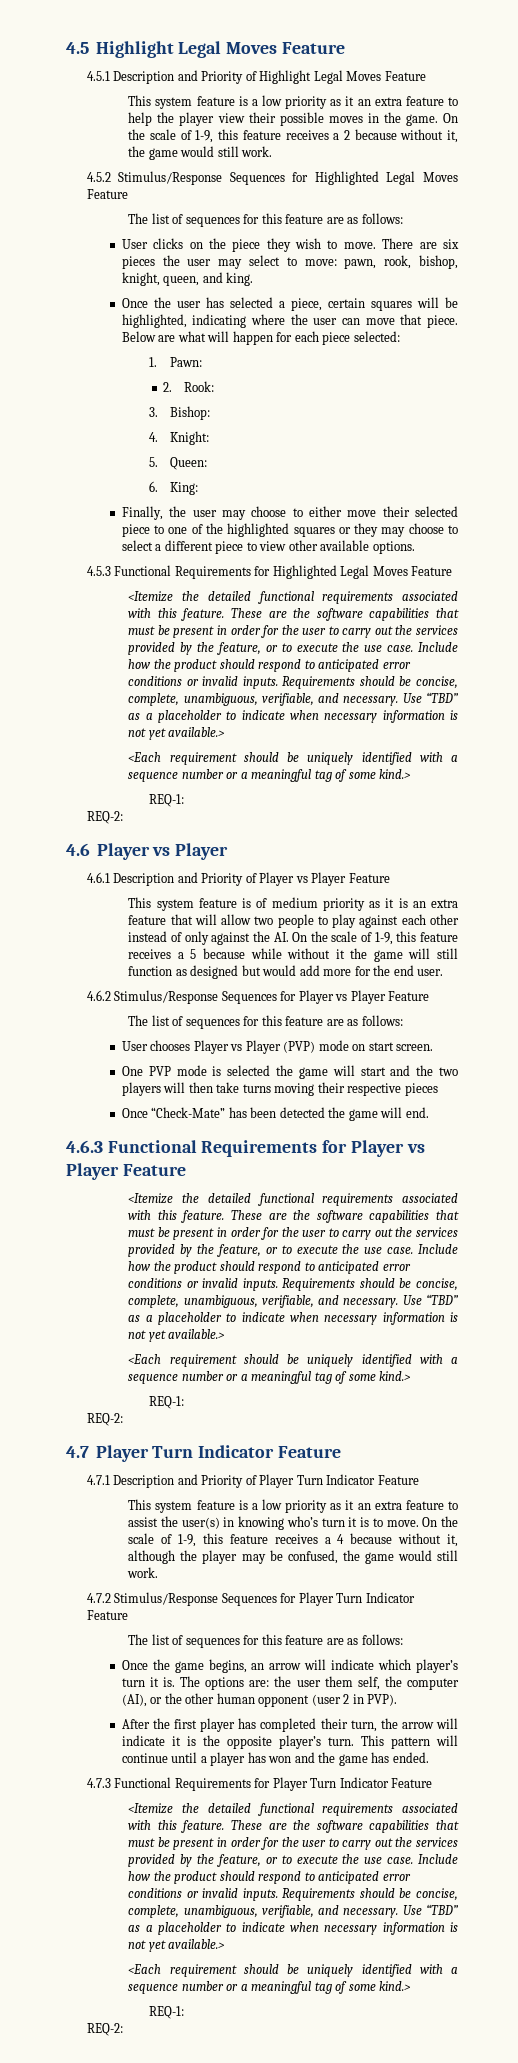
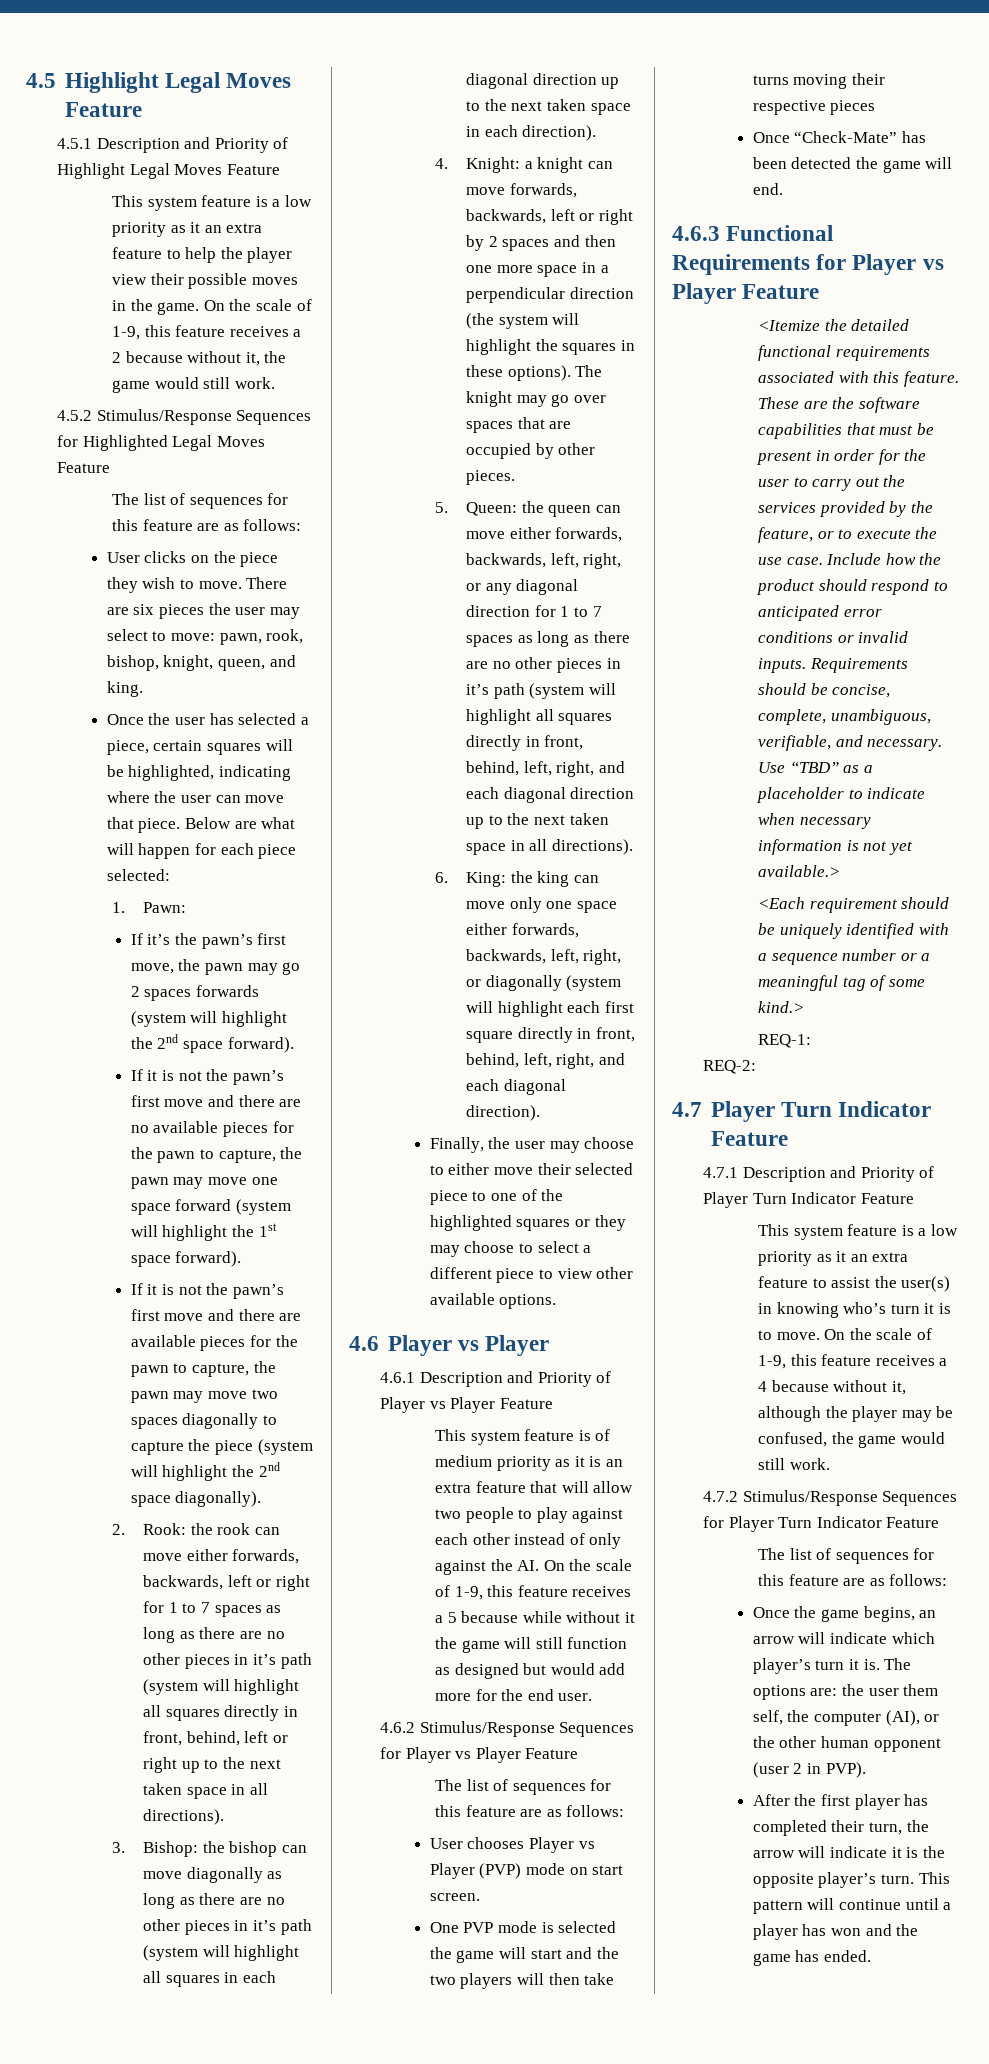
- 2. Rook:
- 3. Bishop:
- 4. Knight:
- 5. Queen:
- 6. King:
+ If it’s the pawn’s first move, the pawn may go 2 spaces forwards (system will highlight the 2nd space forward).
+ If it is not the pawn’s first move and there are no available pieces for the pawn to capture, the pawn may move one space forward (system will highlight the 1st space forward).
+ If it is not the pawn’s first move and there are available pieces for the pawn to capture, the pawn may move two spaces diagonally to capture the piece (system will highlight the 2nd space diagonally).
+ 2. Rook: the rook can move either forwards, backwards, left or right for 1 to 7 spaces as long as there are no other pieces in it’s path (system will highlight all squares directly in front, behind, left or right up to the next taken space in all directions).
+ 3. Bishop: the bishop can move diagonally as long as there are no other pieces in it’s path (system will highlight all squares in each diagonal direction up to the next taken space in each direction).
+ 4. Knight: a knight can move forwards, backwards, left or right by 2 spaces and then one more space in a perpendicular direction (the system will highlight the squares in these options). The knight may go over spaces that are occupied by other pieces.
+ 5. Queen: the queen can move either forwards, backwards, left, right, or any diagonal direction for 1 to 7 spaces as long as there are no other pieces in it’s path (system will highlight all squares directly in front, behind, left, right, and each diagonal direction up to the next taken space in all directions).
+ 6. King: the king can move only one space either forwards, backwards, left, right, or diagonally (system will highlight each first square directly in front, behind, left, right, and each diagonal direction).
- 4.5.3 Functional Requirements for Highlighted Legal Moves Feature
- <Itemize the detailed functional requirements associated with this feature. These are the software capabilities that must be present in order for the user to carry out the services provided by the feature, or to execute the use case. Include how the product should respond to anticipated error conditions or invalid inputs. Requirements should be concise, complete, unambiguous, verifiable, and necessary. Use “TBD” as a placeholder to indicate when necessary information is not yet available.>
- <Each requirement should be uniquely identified with a sequence number or a meaningful tag of some kind.>
- REQ-1:
- REQ-2:
- 4.7.3 Functional Requirements for Player Turn Indicator Feature
- <Itemize the detailed functional requirements associated with this feature. These are the software capabilities that must be present in order for the user to carry out the services provided by the feature, or to execute the use case. Include how the product should respond to anticipated error conditions or invalid inputs. Requirements should be concise, complete, unambiguous, verifiable, and necessary. Use “TBD” as a placeholder to indicate when necessary information is not yet available.>
- <Each requirement should be uniquely identified with a sequence number or a meaningful tag of some kind.>
- REQ-1:
- REQ-2:

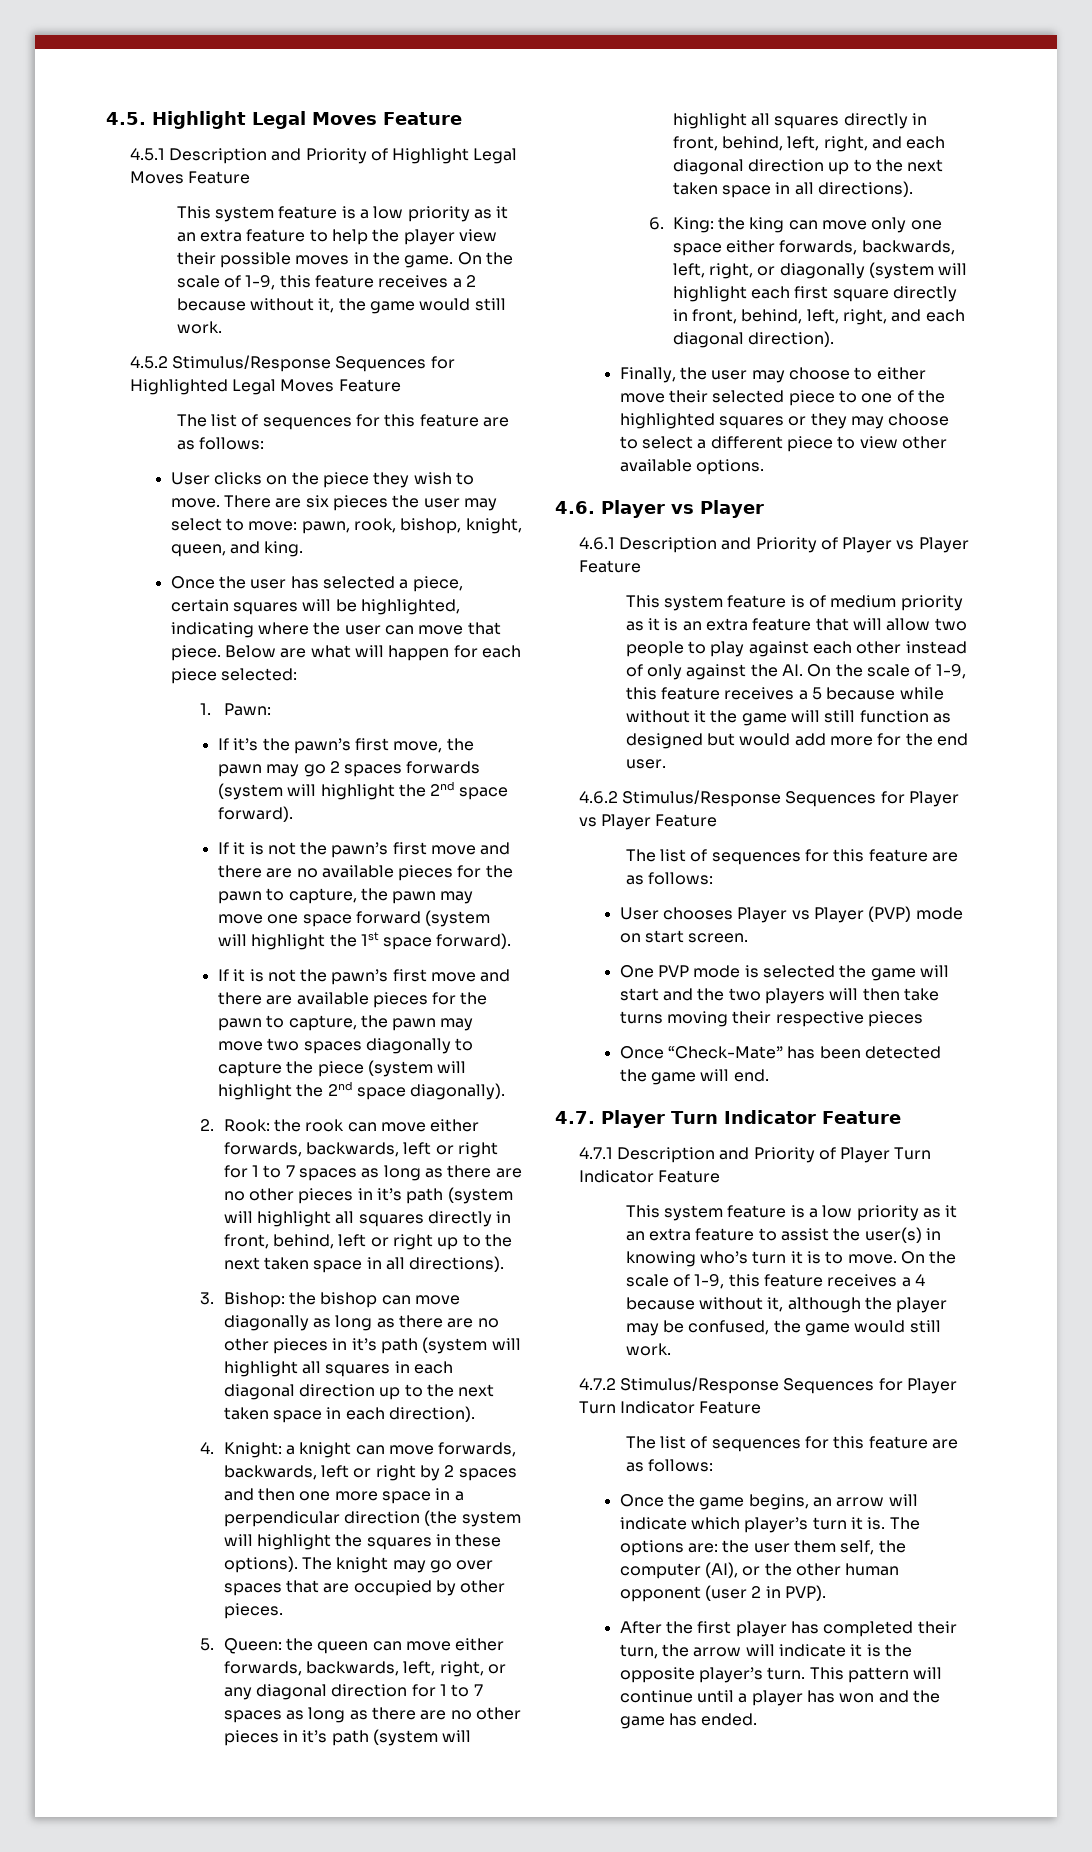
- 4.5 Highlight Legal Moves Feature
+ 4.5. Highlight Legal Moves Feature
- 4.6 Player vs Player
+ 4.6. Player vs Player
- 4.6.3 Functional Requirements for Player vs Player Feature
- <Itemize the detailed functional requirements associated with this feature. These are the software capabilities that must be present in order for the user to carry out the services provided by the feature, or to execute the use case. Include how the product should respond to anticipated error conditions or invalid inputs. Requirements should be concise, complete, unambiguous, verifiable, and necessary. Use “TBD” as a placeholder to indicate when necessary information is not yet available.>
- <Each requirement should be uniquely identified with a sequence number or a meaningful tag of some kind.>
- REQ-1:
- REQ-2:
- 4.7 Player Turn Indicator Feature
+ 4.7. Player Turn Indicator Feature

